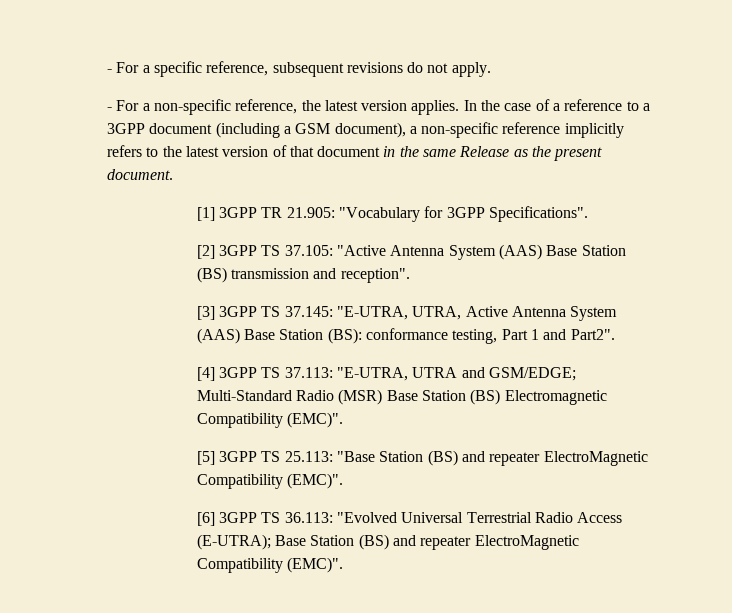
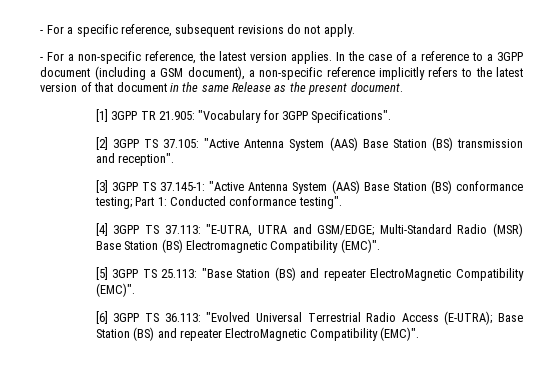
- [3] 3GPP TS 37.145: "E-UTRA, UTRA, Active Antenna System (AAS) Base Station (BS): conformance testing, Part 1 and Part2".
+ [3] 3GPP TS 37.145-1: "Active Antenna System (AAS) Base Station (BS) conformance testing; Part 1: Conducted conformance testing".

